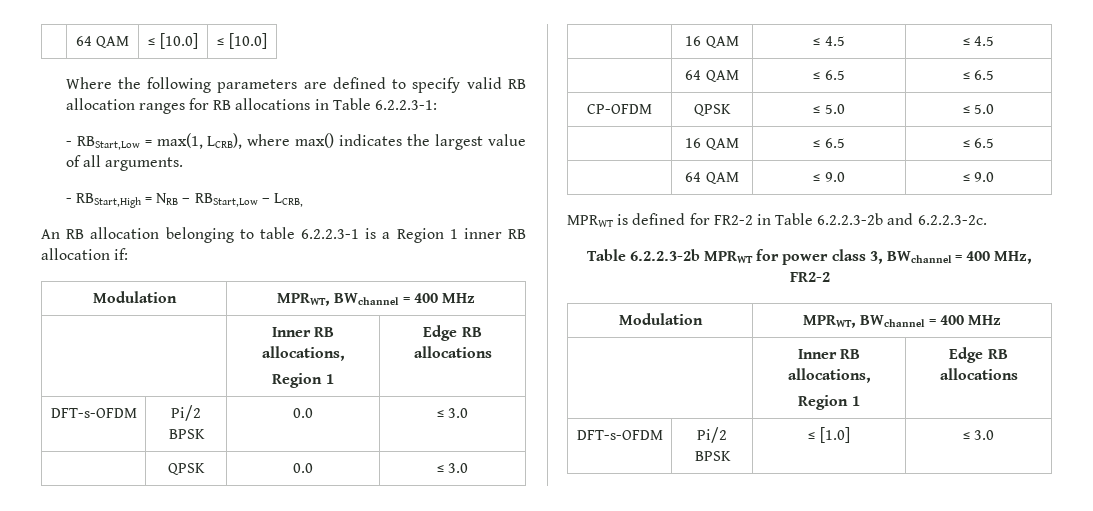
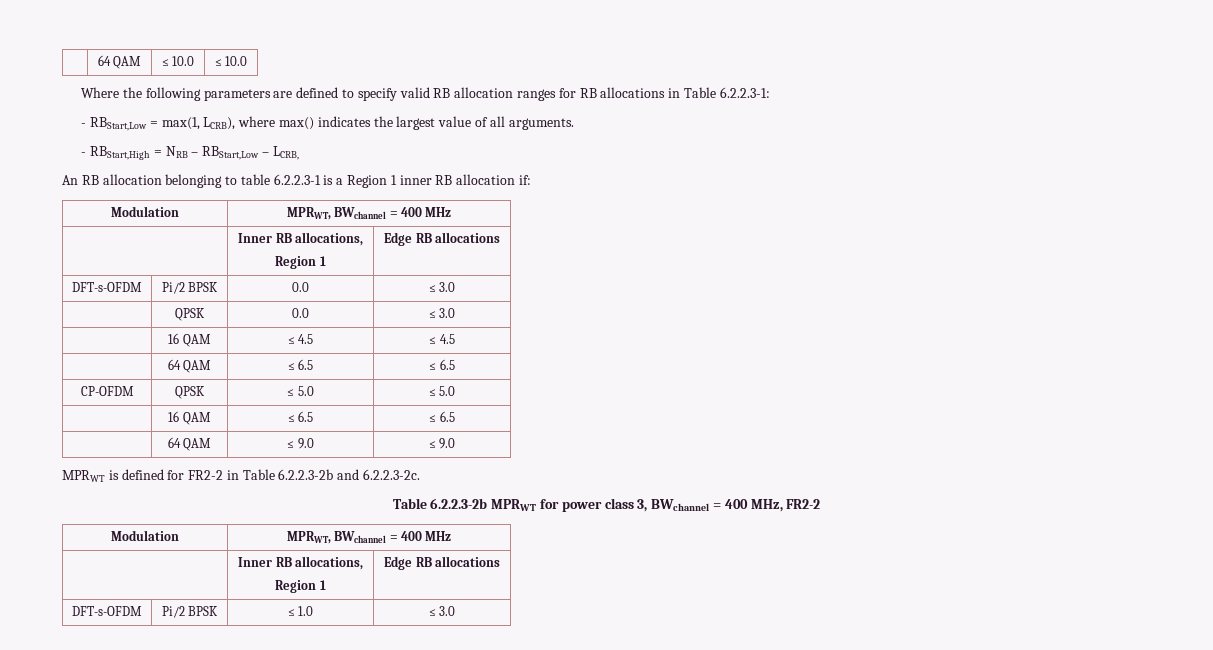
- | 64 QAM | ≤ [10.0] | ≤ [10.0]
+ | 64 QAM | ≤ 10.0 | ≤ 10.0
- DFT-s-OFDM | Pi/2 BPSK | ≤ [1.0] | ≤ 3.0
+ DFT-s-OFDM | Pi/2 BPSK | ≤ 1.0 | ≤ 3.0

